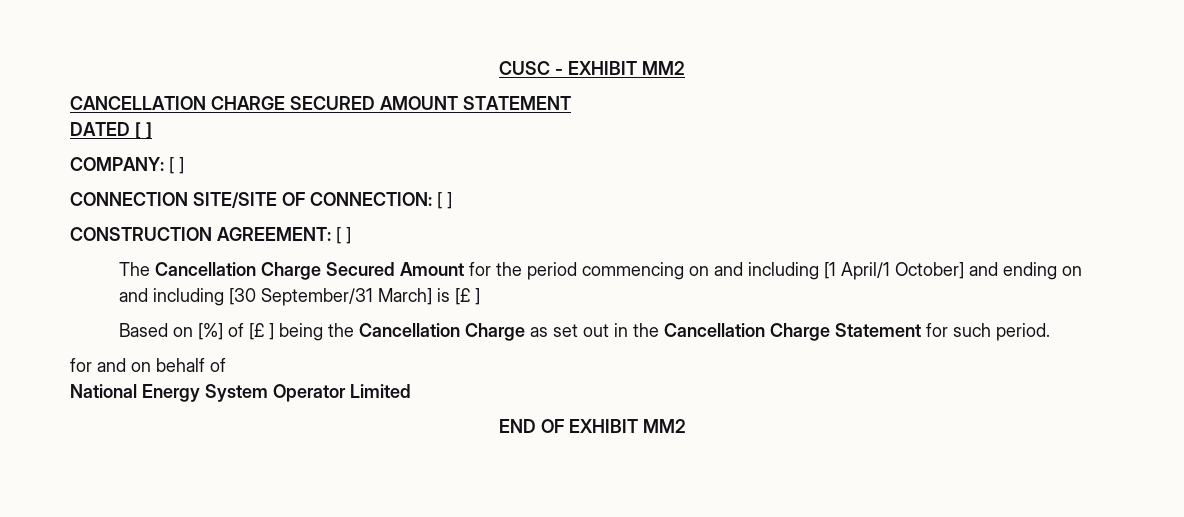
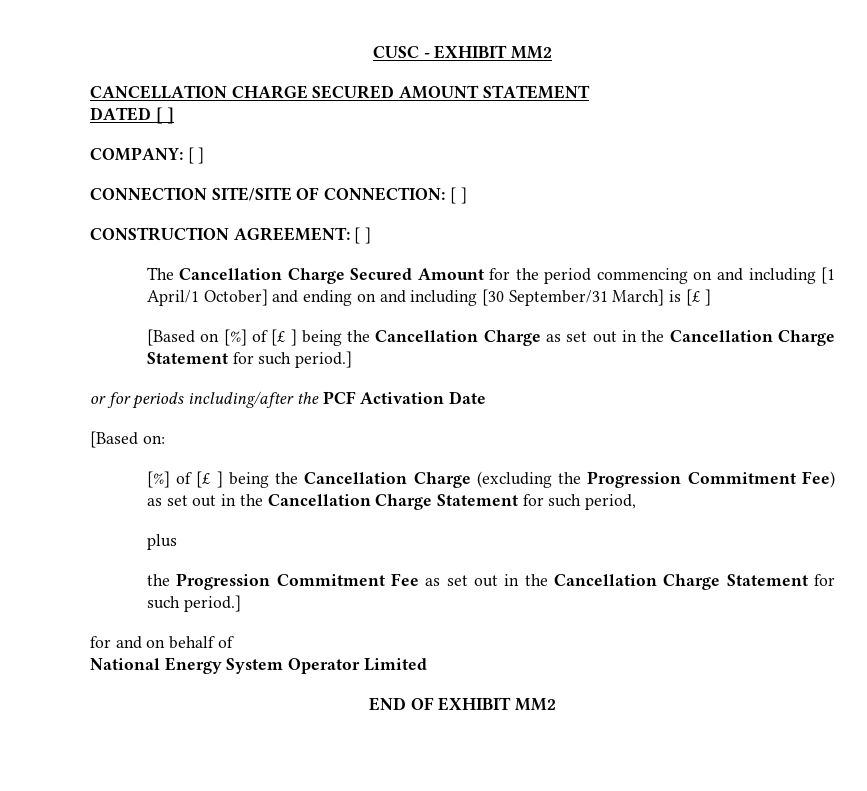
- Based on [%] of [£ ] being the Cancellation Charge as set out in the Cancellation Charge Statement for such period.
+ [Based on [%] of [£ ] being the Cancellation Charge as set out in the Cancellation Charge Statement for such period.]
+ or for periods including/after the PCF Activation Date
+ [Based on:
+ [%] of [£ ] being the Cancellation Charge (excluding the Progression Commitment Fee) as set out in the Cancellation Charge Statement for such period,
+ plus
+ the Progression Commitment Fee as set out in the Cancellation Charge Statement for such period.]

